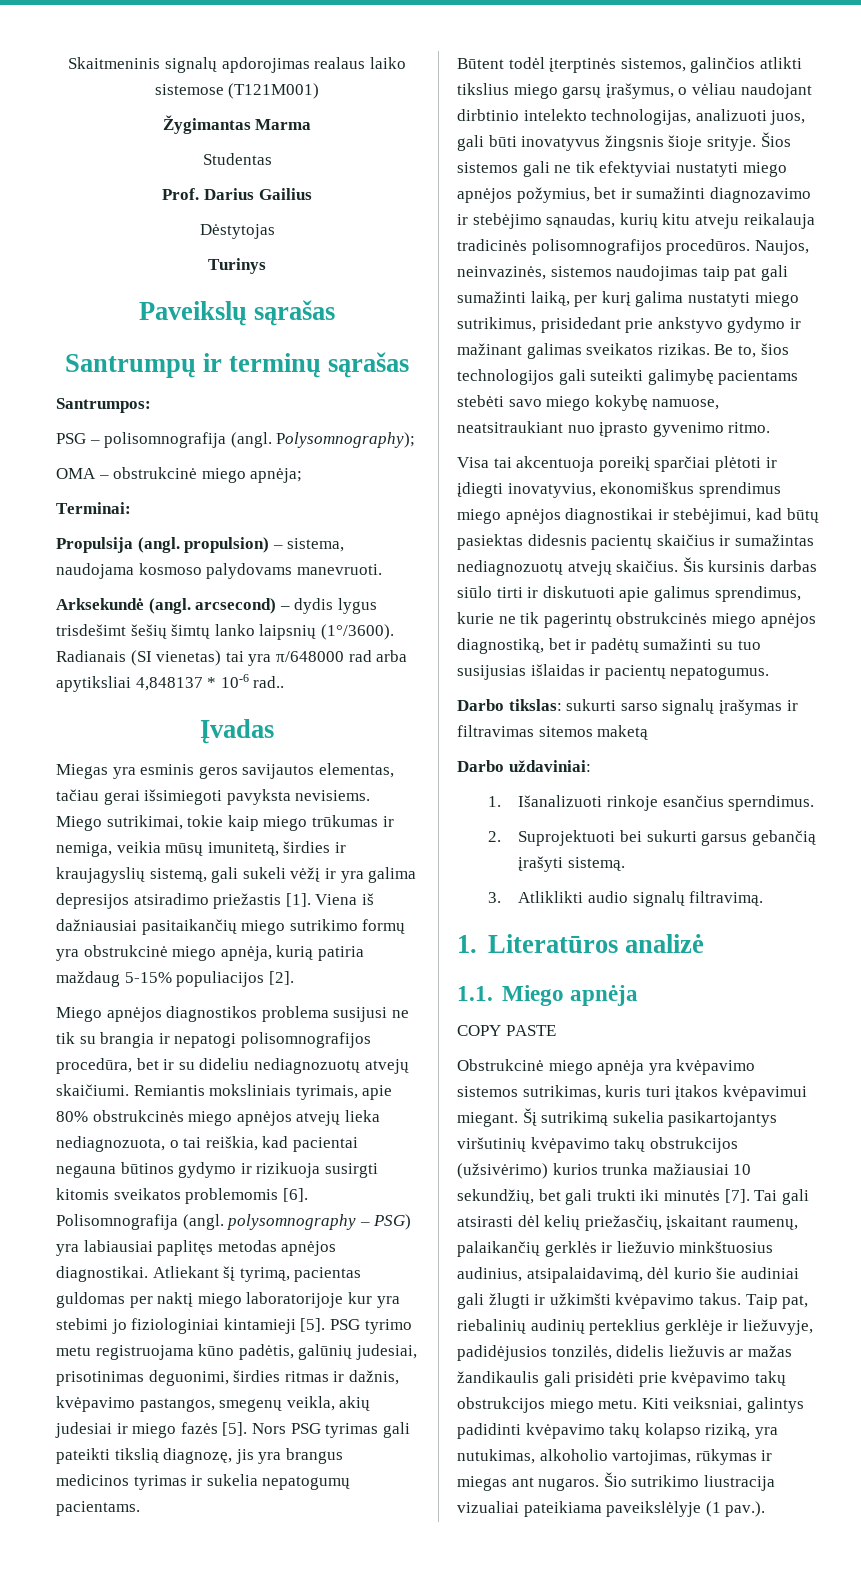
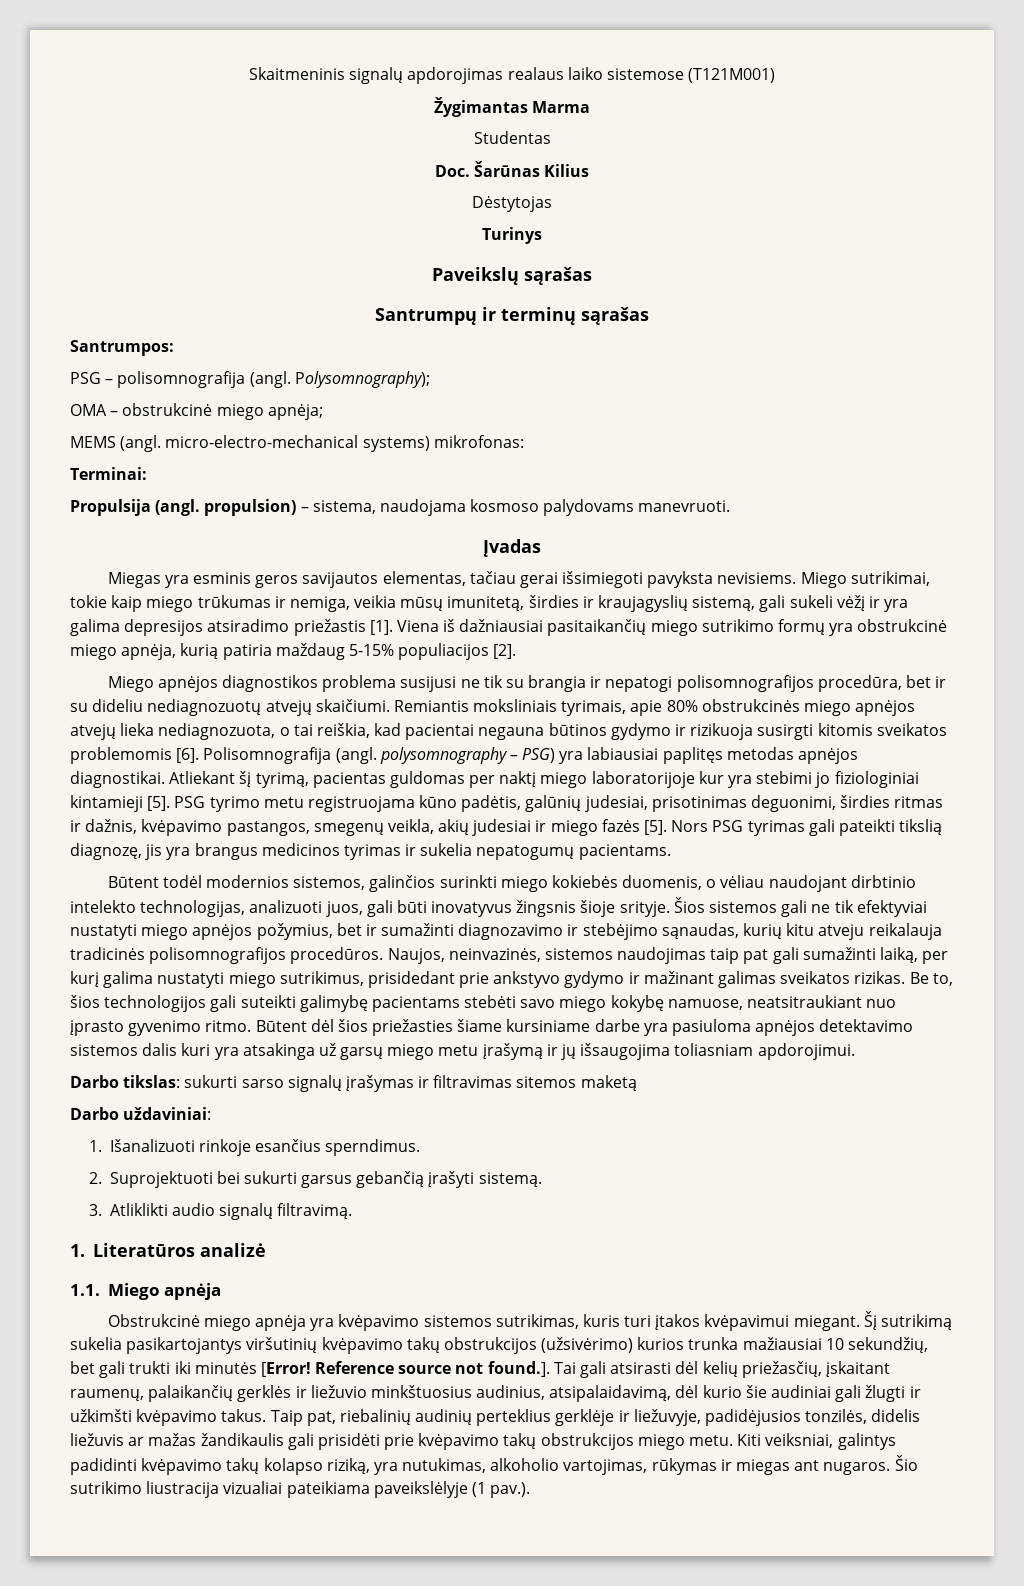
- Prof. Darius Gailius
+ Doc. Šarūnas Kilius
+ MEMS (angl. micro-electro-mechanical systems) mikrofonas:
- Arksekundė (angl. arcsecond) – dydis lygus trisdešimt šešių šimtų lanko laipsnių (1°/3600). Radianais (SI vienetas) tai yra π/648000 rad arba apytiksliai 4,848137 * 10-6 rad..
- Būtent todėl įterptinės sistemos, galinčios atlikti tikslius miego garsų įrašymus, o vėliau naudojant dirbtinio intelekto technologijas, analizuoti juos, gali būti inovatyvus žingsnis šioje srityje.
+ Būtent todėl modernios sistemos, galinčios surinkti miego kokiebės duomenis, o vėliau naudojant dirbtinio intelekto technologijas, analizuoti juos, gali būti inovatyvus žingsnis šioje srityje.
- Be to, šios technologijos gali suteikti galimybę pacientams stebėti savo miego kokybę namuose, neatsitraukiant nuo įprasto gyvenimo ritmo.
- Visa tai akcentuoja poreikį sparčiai plėtoti ir įdiegti inovatyvius, ekonomiškus sprendimus miego apnėjos diagnostikai ir stebėjimui, kad būtų pasiektas didesnis pacientų skaičius ir sumažintas nediagnozuotų atvejų skaičius. Šis kursinis darbas siūlo tirti ir diskutuoti apie galimus sprendimus, kurie ne tik pagerintų obstrukcinės miego apnėjos diagnostiką, bet ir padėtų sumažinti su tuo susijusias išlaidas ir pacientų nepatogumus.
+ Be to, šios technologijos gali suteikti galimybę pacientams stebėti savo miego kokybę namuose, neatsitraukiant nuo įprasto gyvenimo ritmo. Būtent dėl šios priežasties šiame kursiniame darbe yra pasiuloma apnėjos detektavimo sistemos dalis kuri yra atsakinga už garsų miego metu įrašymą ir jų išsaugojima toliasniam apdorojimui.
- COPY PASTE
- Šį sutrikimą sukelia pasikartojantys viršutinių kvėpavimo takų obstrukcijos (užsivėrimo) kurios trunka mažiausiai 10 sekundžių, bet gali trukti iki minutės [7]. Tai gali atsirasti dėl kelių priežasčių, įskaitant raumenų, palaikančių gerklės ir liežuvio minkštuosius audinius, atsipalaidavimą, dėl kurio šie audiniai gali žlugti ir užkimšti kvėpavimo takus.
+ Šį sutrikimą sukelia pasikartojantys viršutinių kvėpavimo takų obstrukcijos (užsivėrimo) kurios trunka mažiausiai 10 sekundžių, bet gali trukti iki minutės [Error! Reference source not found.]. Tai gali atsirasti dėl kelių priežasčių, įskaitant raumenų, palaikančių gerklės ir liežuvio minkštuosius audinius, atsipalaidavimą, dėl kurio šie audiniai gali žlugti ir užkimšti kvėpavimo takus.

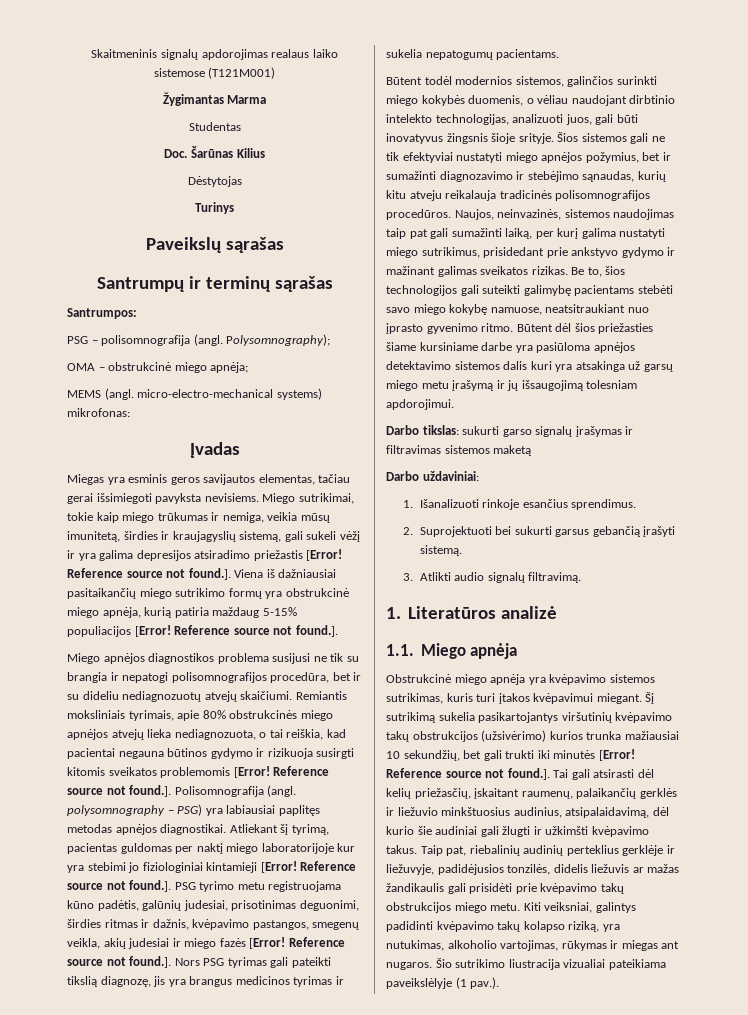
- Terminai:
- Propulsija (angl. propulsion) – sistema, naudojama kosmoso palydovams manevruoti.
- Miego sutrikimai, tokie kaip miego trūkumas ir nemiga, veikia mūsų imunitetą, širdies ir kraujagyslių sistemą, gali sukeli vėžį ir yra galima depresijos atsiradimo priežastis [1]. Viena iš dažniausiai pasitaikančių miego sutrikimo formų yra obstrukcinė miego apnėja, kurią patiria maždaug 5-15% populiacijos [2].
+ Miego sutrikimai, tokie kaip miego trūkumas ir nemiga, veikia mūsų imunitetą, širdies ir kraujagyslių sistemą, gali sukeli vėžį ir yra galima depresijos atsiradimo priežastis [Error! Reference source not found.]. Viena iš dažniausiai pasitaikančių miego sutrikimo formų yra obstrukcinė miego apnėja, kurią patiria maždaug 5-15% populiacijos [Error! Reference source not found.].
- Remiantis moksliniais tyrimais, apie 80% obstrukcinės miego apnėjos atvejų lieka nediagnozuota, o tai reiškia, kad pacientai negauna būtinos gydymo ir rizikuoja susirgti kitomis sveikatos problemomis [6]. Polisomnografija (angl. polysomnography – PSG) yra labiausiai paplitęs metodas apnėjos diagnostikai.
+ Remiantis moksliniais tyrimais, apie 80% obstrukcinės miego apnėjos atvejų lieka nediagnozuota, o tai reiškia, kad pacientai negauna būtinos gydymo ir rizikuoja susirgti kitomis sveikatos problemomis [Error! Reference source not found.]. Polisomnografija (angl. polysomnography – PSG) yra labiausiai paplitęs metodas apnėjos diagnostikai.
- Atliekant šį tyrimą, pacientas guldomas per naktį miego laboratorijoje kur yra stebimi jo fiziologiniai kintamieji [5]. PSG tyrimo metu registruojama kūno padėtis, galūnių judesiai, prisotinimas deguonimi, širdies ritmas ir dažnis, kvėpavimo pastangos, smegenų veikla, akių judesiai ir miego fazės [5]. Nors PSG tyrimas gali pateikti tikslią diagnozę, jis yra brangus medicinos tyrimas ir sukelia nepatogumų pacientams.
+ Atliekant šį tyrimą, pacientas guldomas per naktį miego laboratorijoje kur yra stebimi jo fiziologiniai kintamieji [Error! Reference source not found.]. PSG tyrimo metu registruojama kūno padėtis, galūnių judesiai, prisotinimas deguonimi, širdies ritmas ir dažnis, kvėpavimo pastangos, smegenų veikla, akių judesiai ir miego fazės [Error! Reference source not found.]. Nors PSG tyrimas gali pateikti tikslią diagnozę, jis yra brangus medicinos tyrimas ir sukelia nepatogumų pacientams.
- Būtent todėl modernios sistemos, galinčios surinkti miego kokiebės duomenis, o vėliau naudojant dirbtinio intelekto technologijas, analizuoti juos, gali būti inovatyvus žingsnis šioje srityje.
+ Būtent todėl modernios sistemos, galinčios surinkti miego kokybės duomenis, o vėliau naudojant dirbtinio intelekto technologijas, analizuoti juos, gali būti inovatyvus žingsnis šioje srityje.
- Būtent dėl šios priežasties šiame kursiniame darbe yra pasiuloma apnėjos detektavimo sistemos dalis kuri yra atsakinga už garsų miego metu įrašymą ir jų išsaugojima toliasniam apdorojimui.
+ Būtent dėl šios priežasties šiame kursiniame darbe yra pasiūloma apnėjos detektavimo sistemos dalis kuri yra atsakinga už garsų miego metu įrašymą ir jų išsaugojimą tolesniam apdorojimui.
- Darbo tikslas: sukurti sarso signalų įrašymas ir filtravimas sitemos maketą
+ Darbo tikslas: sukurti garso signalų įrašymas ir filtravimas sistemos maketą
- 1. Išanalizuoti rinkoje esančius sperndimus.
+ 1. Išanalizuoti rinkoje esančius sprendimus.
- 3. Atliklikti audio signalų filtravimą.
+ 3. Atlikti audio signalų filtravimą.

